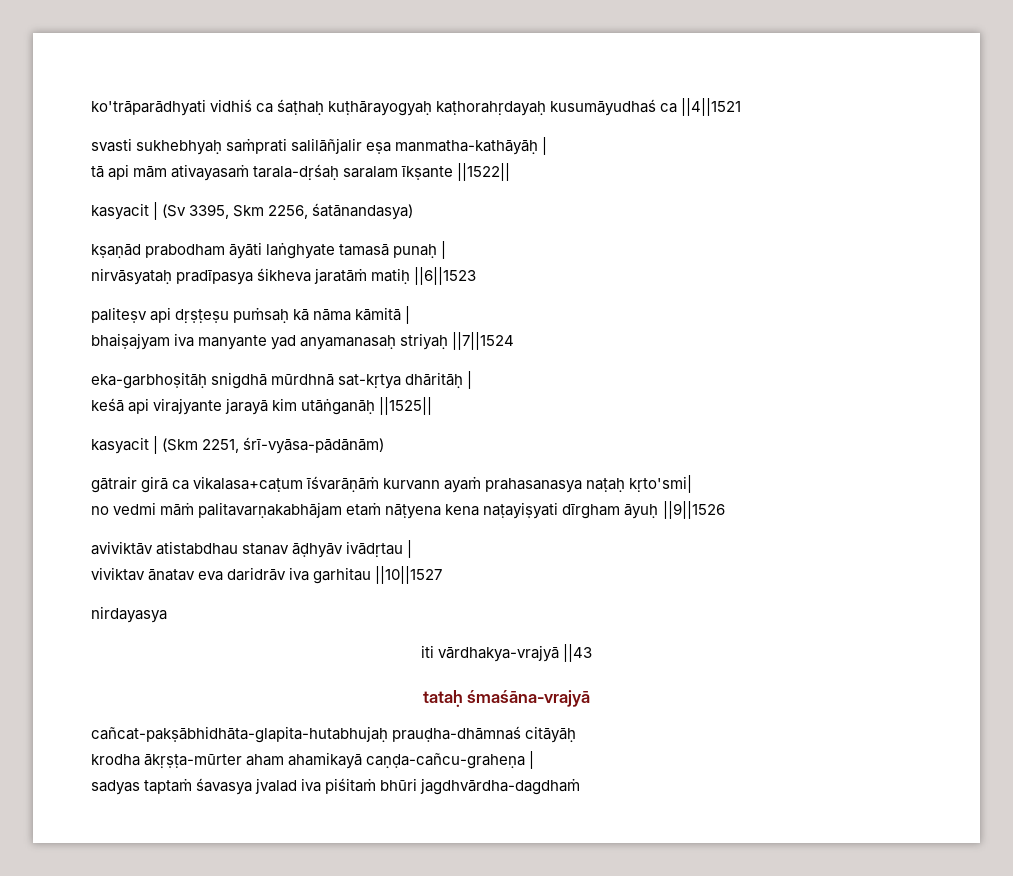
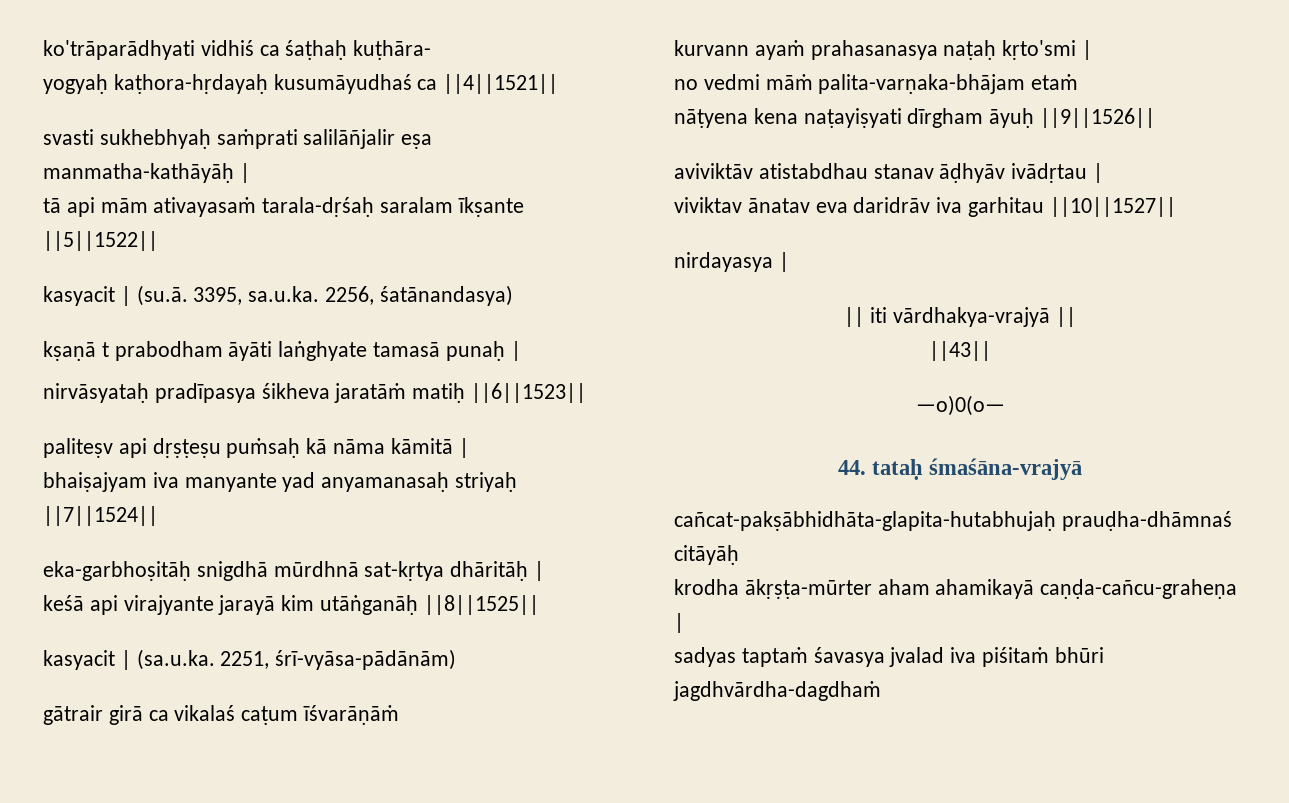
- ko'trāparādhyati vidhiś ca śaṭhaḥ kuṭhārayogyaḥ kaṭhorahṛdayaḥ kusumāyudhaś ca ||4||1521
+ ko'trāparādhyati vidhiś ca śaṭhaḥ kuṭhāra-
+ yogyaḥ kaṭhora-hṛdayaḥ kusumāyudhaś ca ||4||1521||
- tā api mām ativayasaṁ tarala-dṛśaḥ saralam īkṣante ||1522||
- kasyacit | (Sv 3395, Skm 2256, śatānandasya)
+ tā api mām ativayasaṁ tarala-dṛśaḥ saralam īkṣante ||5||1522||
+ kasyacit | (su.ā. 3395, sa.u.ka. 2256, śatānandasya)
- kṣaṇād prabodham āyāti laṅghyate tamasā punaḥ |
+ kṣaṇā t prabodham āyāti laṅghyate tamasā punaḥ |
- nirvāsyataḥ pradīpasya śikheva jaratāṁ matiḥ ||6||1523
+ nirvāsyataḥ pradīpasya śikheva jaratāṁ matiḥ ||6||1523||
- bhaiṣajyam iva manyante yad anyamanasaḥ striyaḥ ||7||1524
+ bhaiṣajyam iva manyante yad anyamanasaḥ striyaḥ ||7||1524||
- keśā api virajyante jarayā kim utāṅganāḥ ||1525||
- kasyacit | (Skm 2251, śrī-vyāsa-pādānām)
+ keśā api virajyante jarayā kim utāṅganāḥ ||8||1525||
+ kasyacit | (sa.u.ka. 2251, śrī-vyāsa-pādānām)
- gātrair girā ca vikalasa+caṭum īśvarāṇāṁ kurvann ayaṁ prahasanasya naṭaḥ kṛto'smi|
+ gātrair girā ca vikalaś caṭum īśvarāṇāṁ
+ kurvann ayaṁ prahasanasya naṭaḥ kṛto'smi |
- no vedmi māṁ palitavarṇakabhājam etaṁ nāṭyena kena naṭayiṣyati dīrgham āyuḥ ||9||1526
+ no vedmi māṁ palita-varṇaka-bhājam etaṁ
+ nāṭyena kena naṭayiṣyati dīrgham āyuḥ ||9||1526||
- viviktav ānatav eva daridrāv iva garhitau ||10||1527
+ viviktav ānatav eva daridrāv iva garhitau ||10||1527||
- nirdayasya
- iti vārdhakya-vrajyā ||43
- tataḥ śmaśāna-vrajyā
+ nirdayasya |
+ || iti vārdhakya-vrajyā ||
+ ||43||
+ —o)0(o—
+ 44. tataḥ śmaśāna-vrajyā

